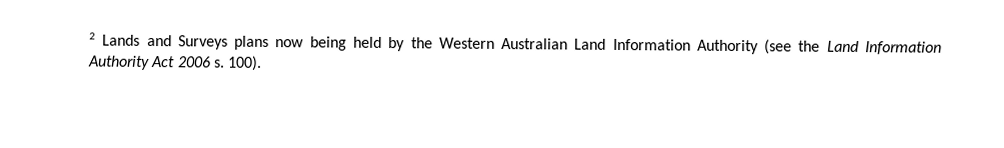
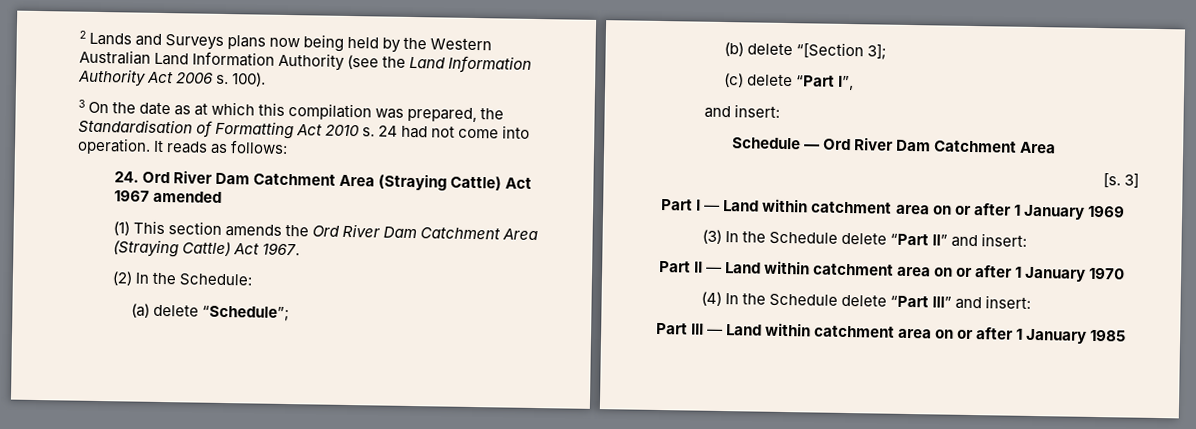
+ 3 On the date as at which this compilation was prepared, the Standardisation of Formatting Act 2010 s. 24 had not come into operation. It reads as follows:
+ 24. Ord River Dam Catchment Area (Straying Cattle) Act 1967 amended
+ (1) This section amends the Ord River Dam Catchment Area (Straying Cattle) Act 1967.
+ (2) In the Schedule:
+ (a) delete “Schedule”;
+ (b) delete “[Section 3];
+ (c) delete “Part I”,
+ and insert:
+ Schedule — Ord River Dam Catchment Area
+ [s. 3]
+ Part I — Land within catchment area on or after 1 January 1969
+ (3) In the Schedule delete “Part II” and insert:
+ Part II — Land within catchment area on or after 1 January 1970
+ (4) In the Schedule delete “Part III” and insert:
+ Part III — Land within catchment area on or after 1 January 1985

